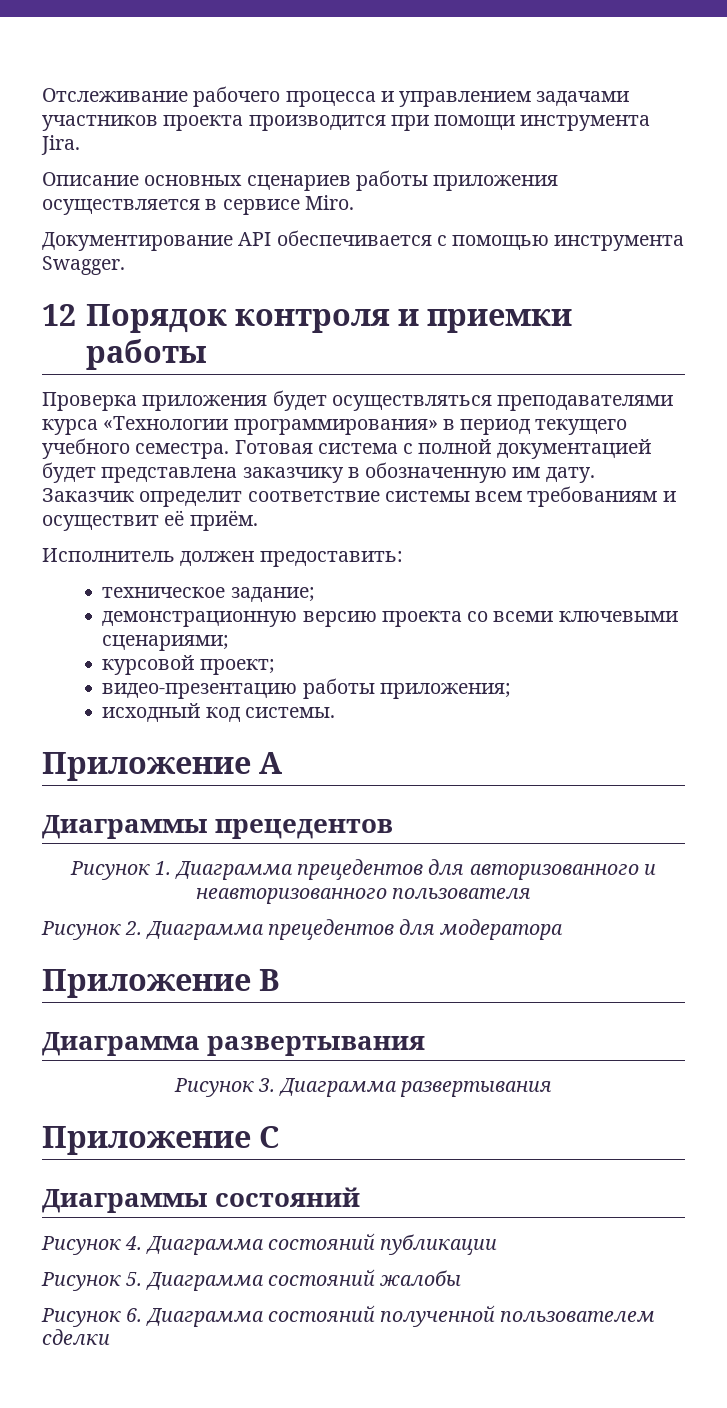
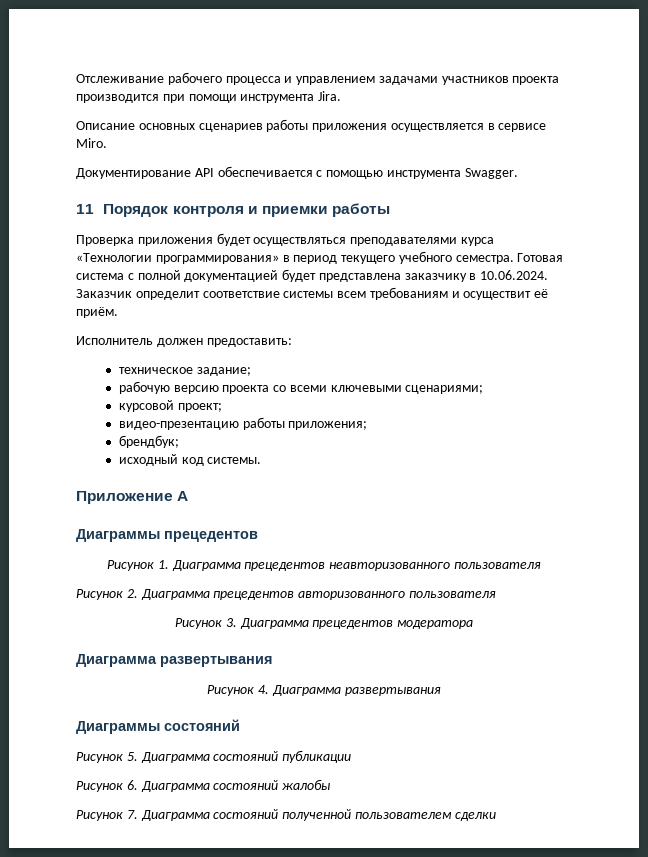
- 12 Порядок контроля и приемки работы
+ 11 Порядок контроля и приемки работы
- Готовая система с полной документацией будет представлена заказчику в обозначенную им дату. Заказчик определит соответствие системы всем требованиям и осуществит её приём.
+ Готовая система с полной документацией будет представлена заказчику в 10.06.2024. Заказчик определит соответствие системы всем требованиям и осуществит её приём.
- демонстрационную версию проекта со всеми ключевыми сценариями;
+ рабочую версию проекта со всеми ключевыми сценариями;
+ брендбук;
- Рисунок 1. Диаграмма прецедентов для авторизованного и неавторизованного пользователя
+ Рисунок 1. Диаграмма прецедентов неавторизованного пользователя
- Рисунок 2. Диаграмма прецедентов для модератора
+ Рисунок 2. Диаграмма прецедентов авторизованного пользователя
+ Рисунок 3. Диаграмма прецедентов модератора
- Приложение B
- Рисунок 3. Диаграмма развертывания
- Приложение C
+ Рисунок 4. Диаграмма развертывания
- Рисунок 4. Диаграмма состояний публикации
+ Рисунок 5. Диаграмма состояний публикации
- Рисунок 5. Диаграмма состояний жалобы
+ Рисунок 6. Диаграмма состояний жалобы
- Рисунок 6. Диаграмма состояний полученной пользователем сделки
+ Рисунок 7. Диаграмма состояний полученной пользователем сделки

